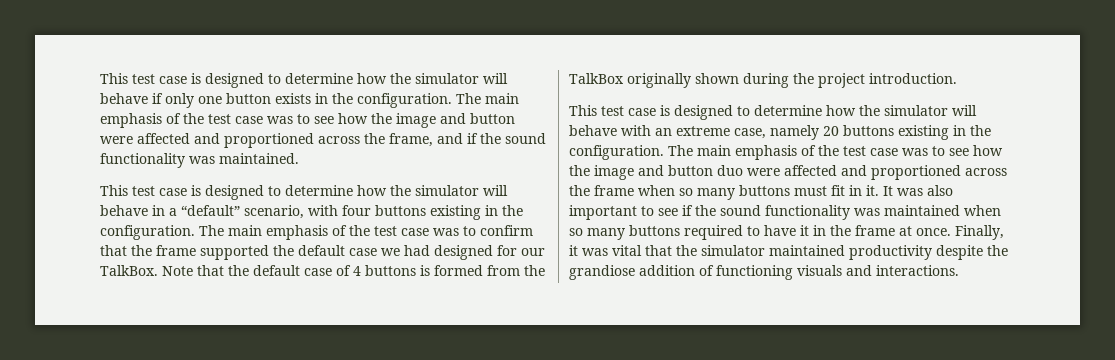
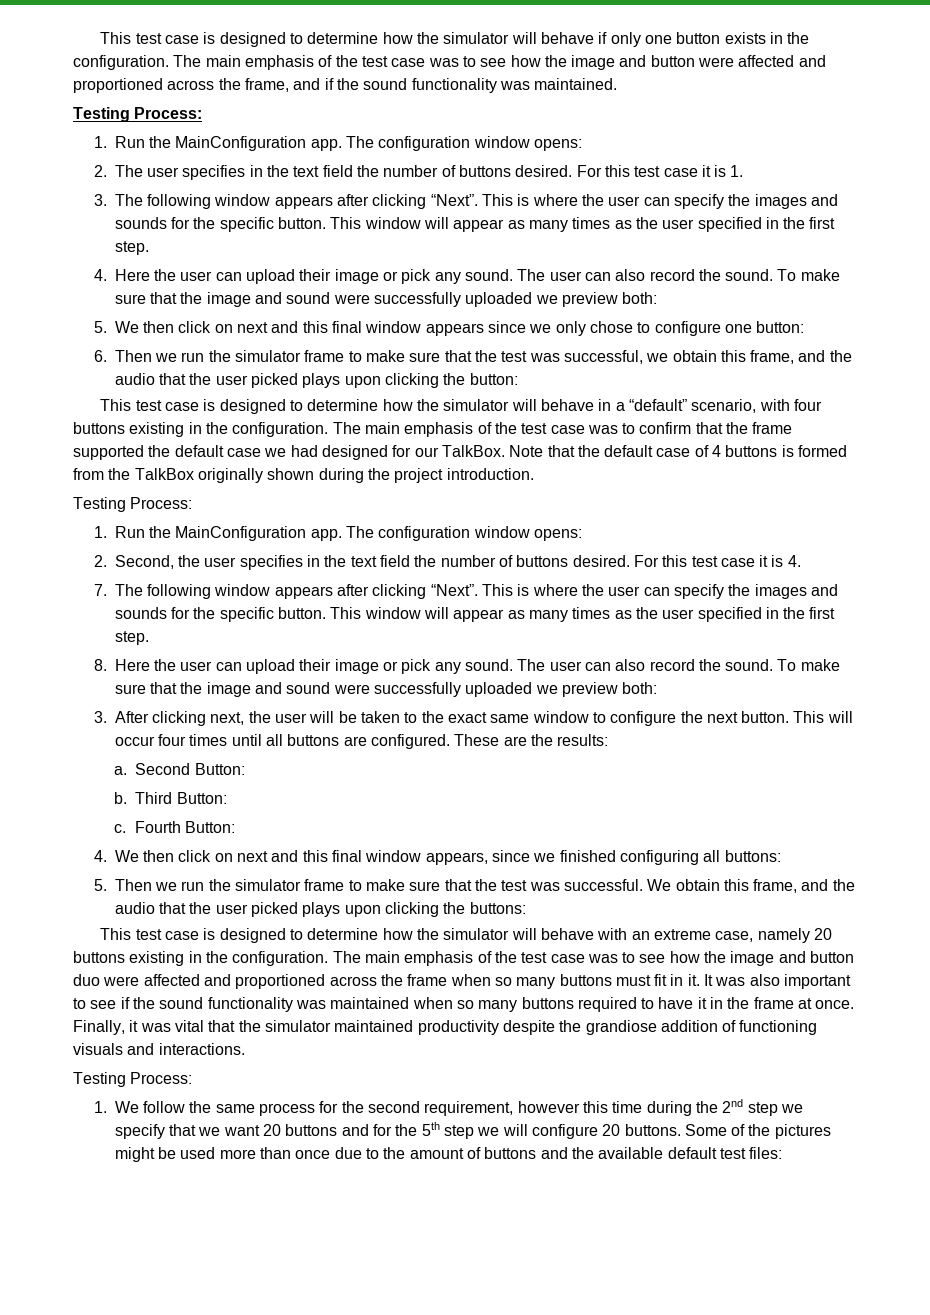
  The main emphasis of the test case was to see how the image and button were affected and proportioned across the frame, and if the sound functionality was maintained.
+ Testing Process:
+ 1. Run the MainConfiguration app. The configuration window opens:
+ 2. The user specifies in the text field the number of buttons desired. For this test case it is 1.
+ 3. The following window appears after clicking “Next”. This is where the user can specify the images and sounds for the specific button. This window will appear as many times as the user specified in the first step.
+ 4. Here the user can upload their image or pick any sound. The user can also record the sound. To make sure that the image and sound were successfully uploaded we preview both:
+ 5. We then click on next and this final window appears since we only chose to configure one button:
+ 6. Then we run the simulator frame to make sure that the test was successful, we obtain this frame, and the audio that the user picked plays upon clicking the button:
  Note that the default case of 4 buttons is formed from the TalkBox originally shown during the project introduction.
+ Testing Process:
+ 1. Run the MainConfiguration app. The configuration window opens:
+ 2. Second, the user specifies in the text field the number of buttons desired. For this test case it is 4.
+ 7. The following window appears after clicking “Next”. This is where the user can specify the images and sounds for the specific button. This window will appear as many times as the user specified in the first step.
+ 8. Here the user can upload their image or pick any sound. The user can also record the sound. To make sure that the image and sound were successfully uploaded we preview both:
+ 3. After clicking next, the user will be taken to the exact same window to configure the next button. This will occur four times until all buttons are configured. These are the results:
+ a. Second Button:
+ b. Third Button:
+ c. Fourth Button:
+ 4. We then click on next and this final window appears, since we finished configuring all buttons:
+ 5. Then we run the simulator frame to make sure that the test was successful. We obtain this frame, and the audio that the user picked plays upon clicking the buttons:
  Finally, it was vital that the simulator maintained productivity despite the grandiose addition of functioning visuals and interactions.
+ Testing Process:
+ 1. We follow the same process for the second requirement, however this time during the 2nd step we specify that we want 20 buttons and for the 5th step we will configure 20 buttons. Some of the pictures might be used more than once due to the amount of buttons and the available default test files:

